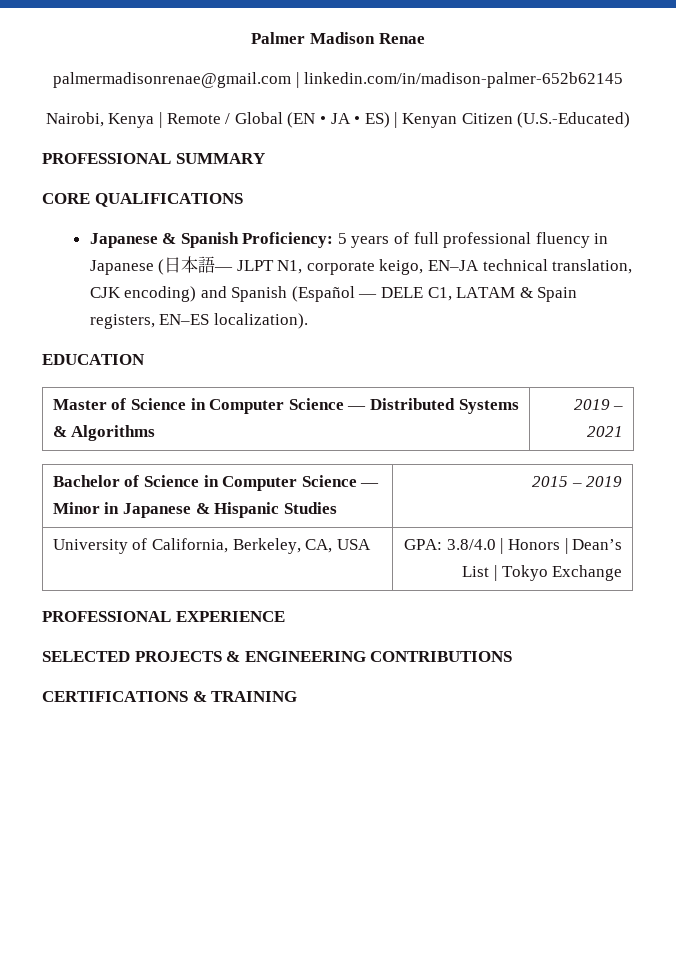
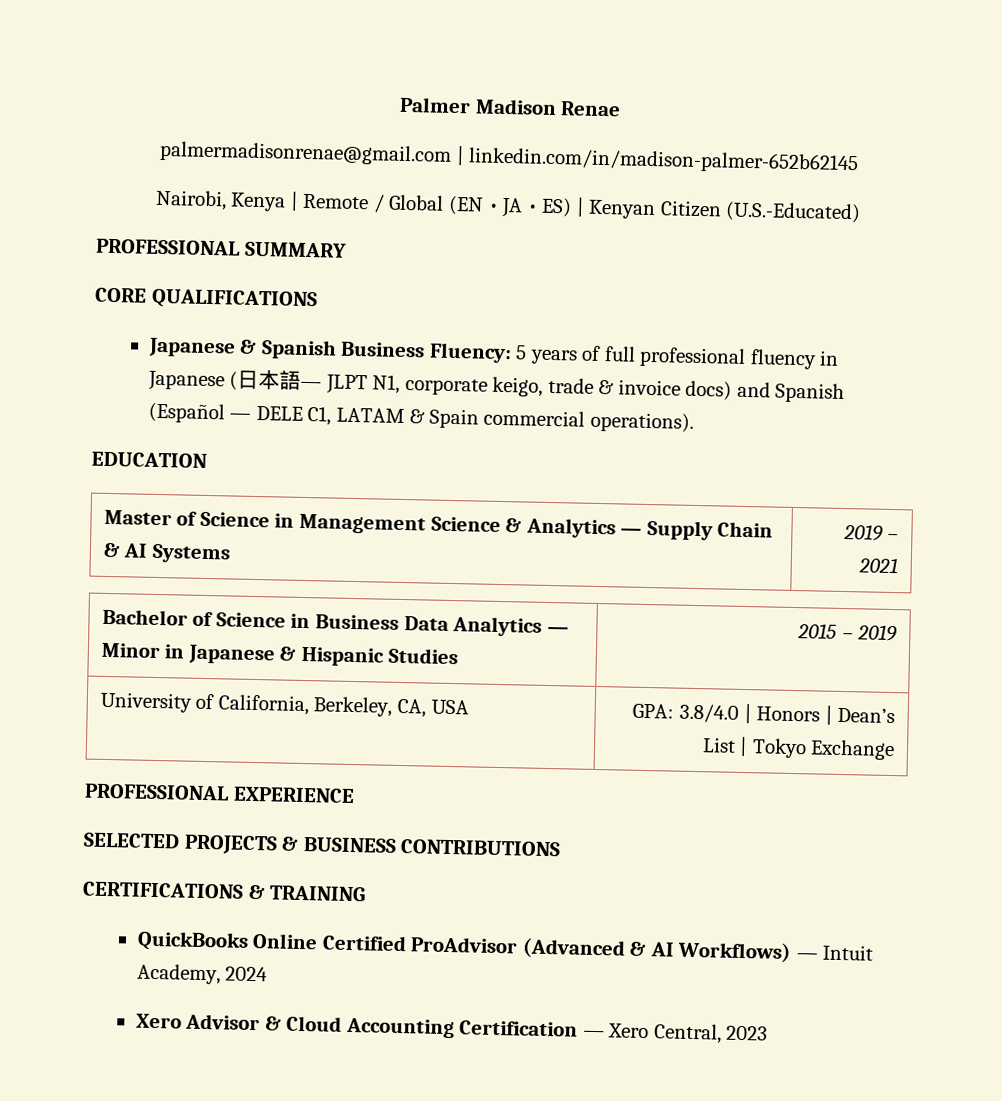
- Japanese & Spanish Proficiency: 5 years of full professional fluency in Japanese (日本語— JLPT N1, corporate keigo, EN–JA technical translation, CJK encoding) and Spanish (Español — DELE C1, LATAM & Spain registers, EN–ES localization).
+ Japanese & Spanish Business Fluency: 5 years of full professional fluency in Japanese (日本語— JLPT N1, corporate keigo, trade & invoice docs) and Spanish (Español — DELE C1, LATAM & Spain commercial operations).
- Master of Science in Computer Science — Distributed Systems & Algorithms | 2019 – 2021
+ Master of Science in Management Science & Analytics — Supply Chain & AI Systems | 2019 – 2021
- Bachelor of Science in Computer Science — Minor in Japanese & Hispanic Studies | 2015 – 2019
+ Bachelor of Science in Business Data Analytics — Minor in Japanese & Hispanic Studies | 2015 – 2019
- SELECTED PROJECTS & ENGINEERING CONTRIBUTIONS
+ SELECTED PROJECTS & BUSINESS CONTRIBUTIONS
+ QuickBooks Online Certified ProAdvisor (Advanced & AI Workflows) — Intuit Academy, 2024
+ Xero Advisor & Cloud Accounting Certification — Xero Central, 2023

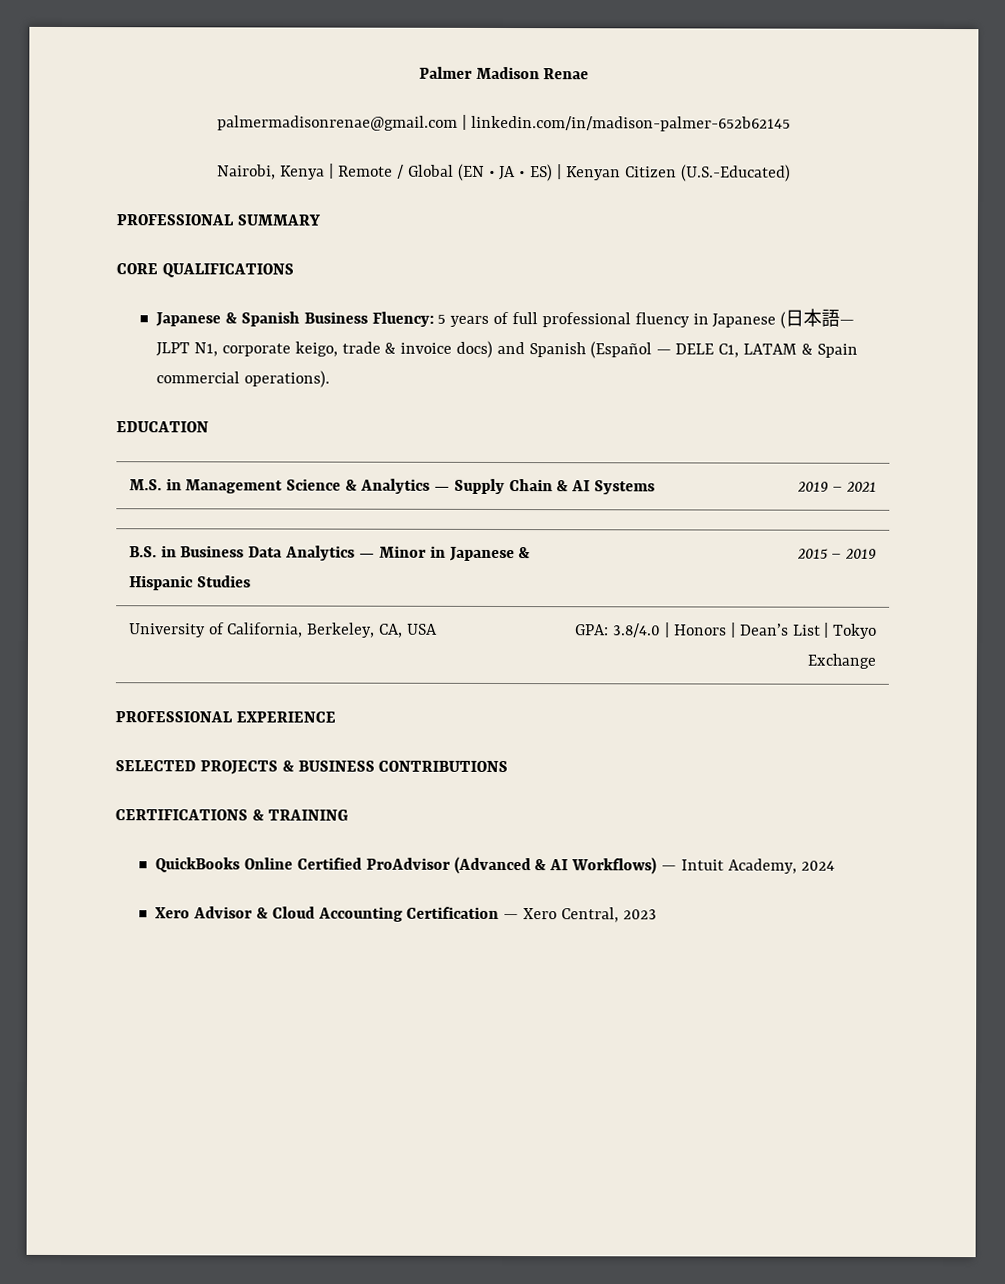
- Master of Science in Management Science & Analytics — Supply Chain & AI Systems | 2019 – 2021
+ M.S. in Management Science & Analytics — Supply Chain & AI Systems | 2019 – 2021
- Bachelor of Science in Business Data Analytics — Minor in Japanese & Hispanic Studies | 2015 – 2019
+ B.S. in Business Data Analytics — Minor in Japanese & Hispanic Studies | 2015 – 2019

